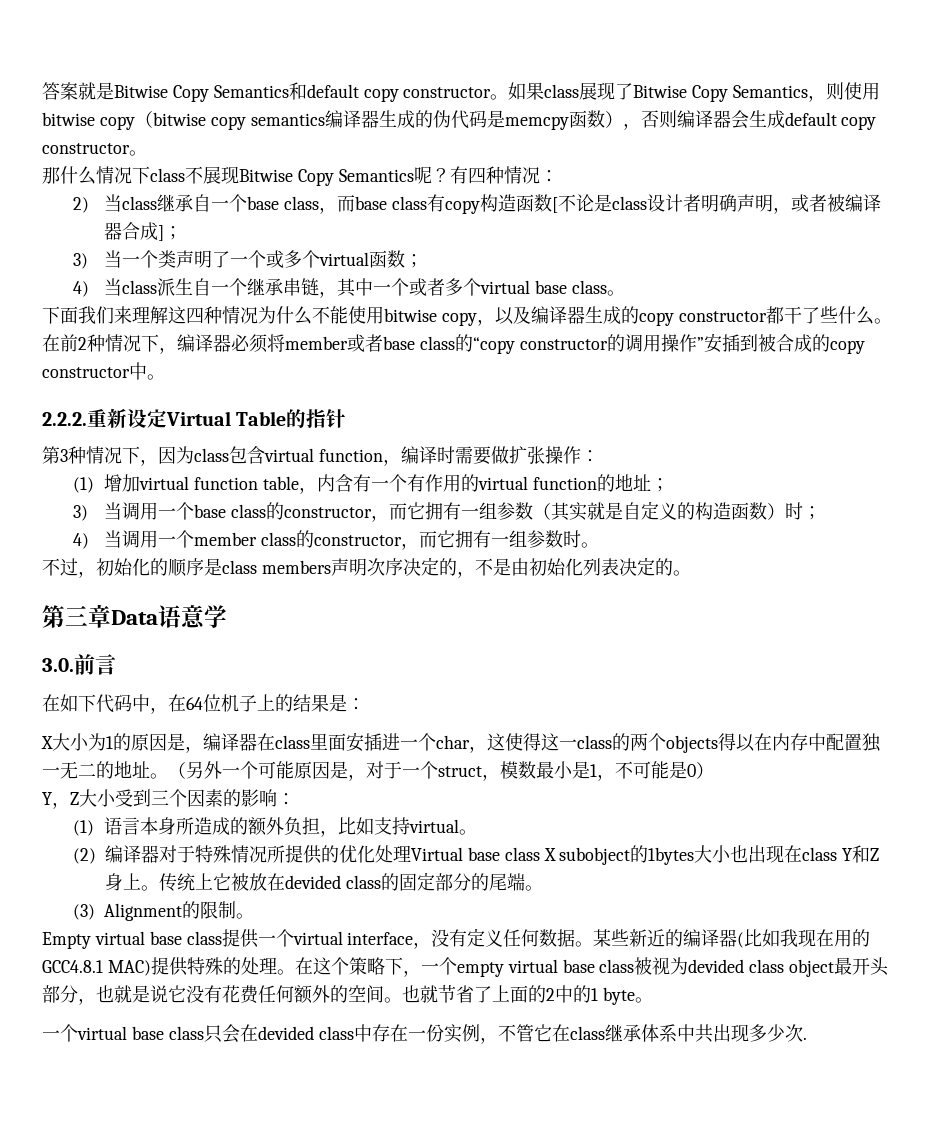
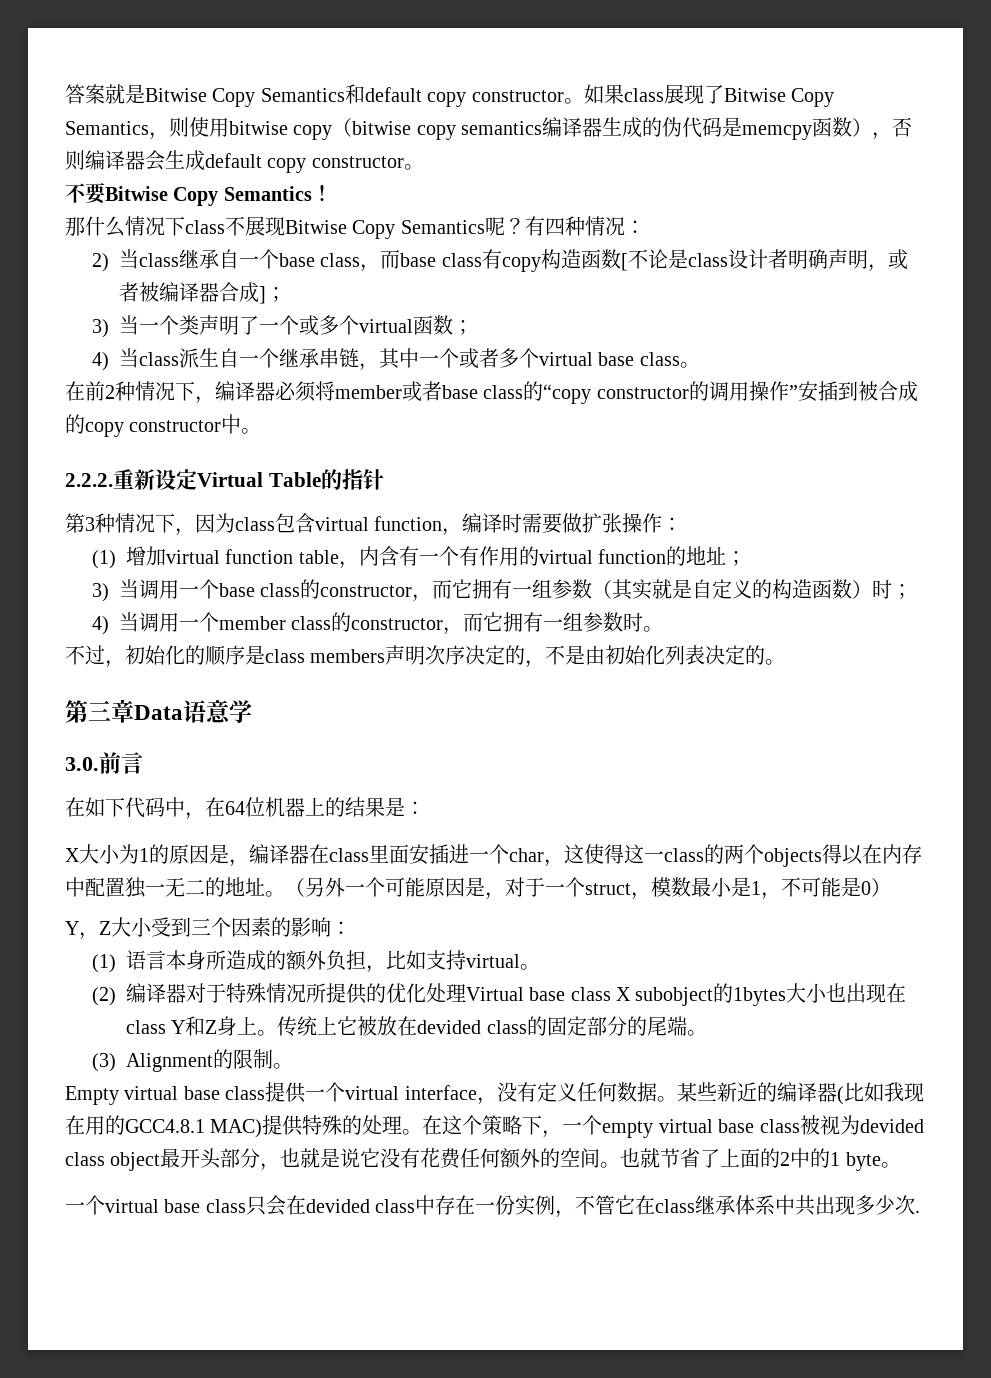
+ 不要Bitwise Copy Semantics！
- 下面我们来理解这四种情况为什么不能使用bitwise copy，以及编译器生成的copy constructor都干了些什么。
- 在如下代码中，在64位机子上的结果是：
+ 在如下代码中，在64位机器上的结果是：

